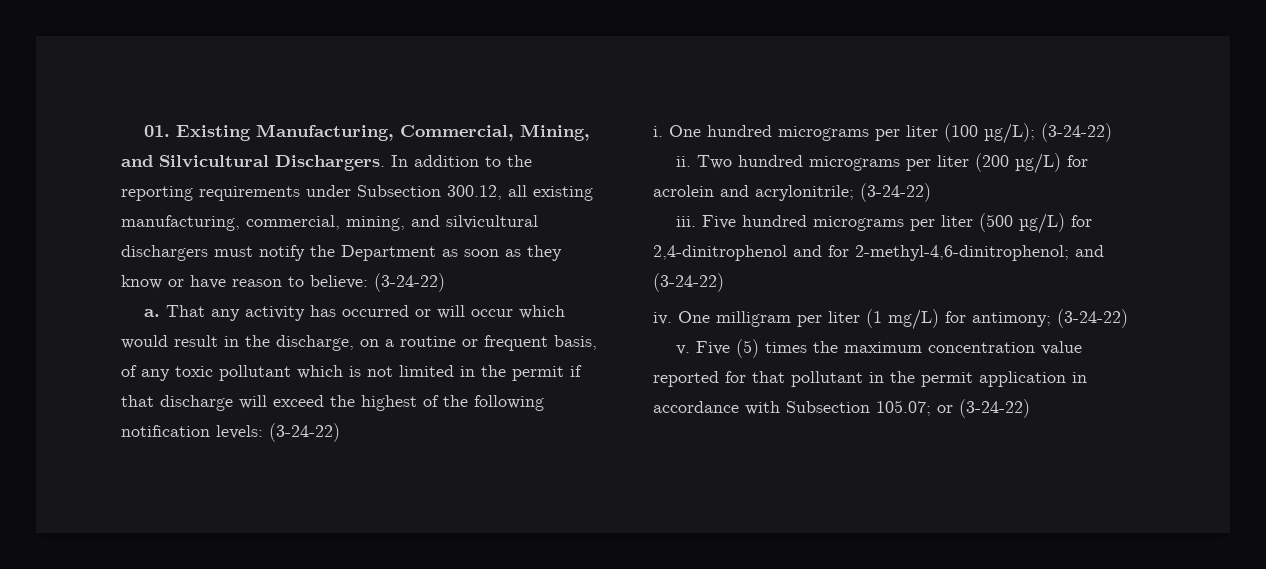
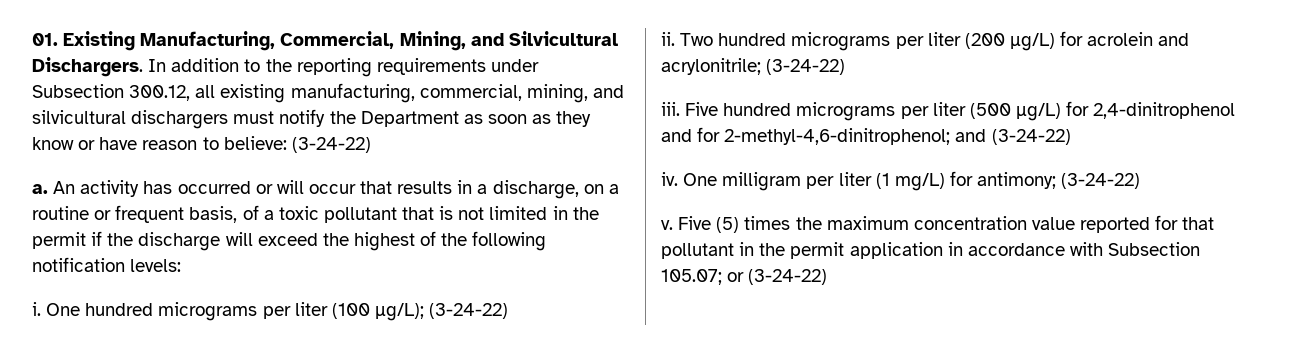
- That any activity has occurred or will occur which would result in the discharge, on a routine or frequent basis, of any toxic pollutant which is not limited in the permit if that discharge will exceed the highest of the following notification levels: (3-24-22)
+ An activity has occurred or will occur that results in a discharge, on a routine or frequent basis, of a toxic pollutant that is not limited in the permit if the discharge will exceed the highest of the following notification levels:

